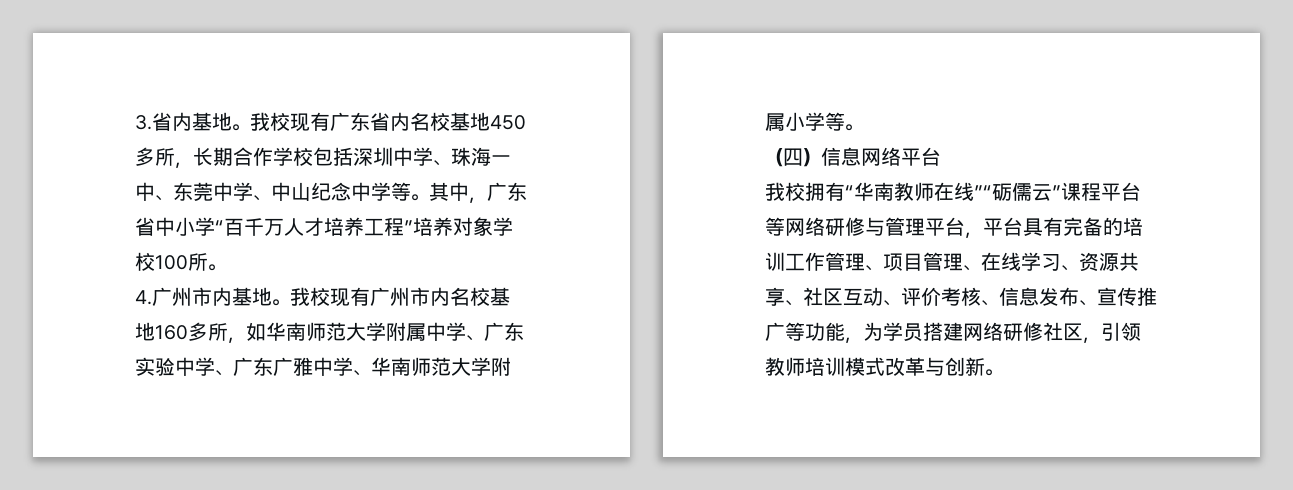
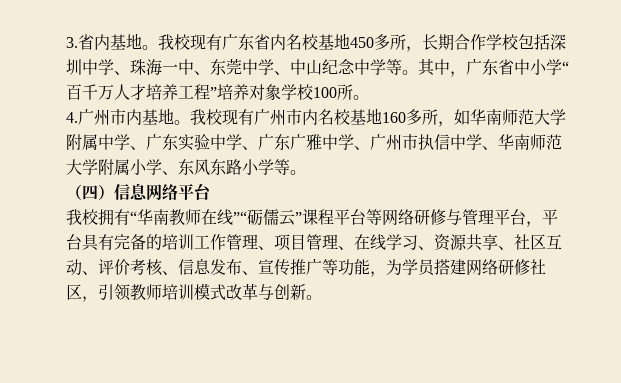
- 我校现有广州市内名校基地160多所，如华南师范大学附属中学、广东实验中学、广东广雅中学、华南师范大学附属小学等。
+ 我校现有广州市内名校基地160多所，如华南师范大学附属中学、广东实验中学、广东广雅中学、广州市执信中学、华南师范大学附属小学、东风东路小学等。

